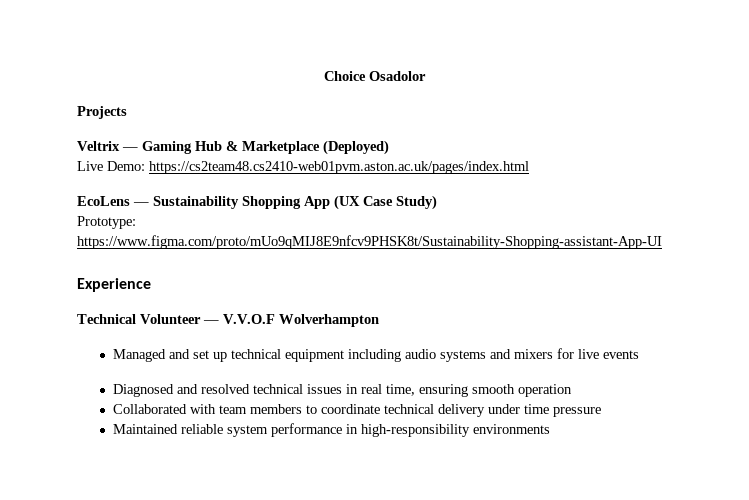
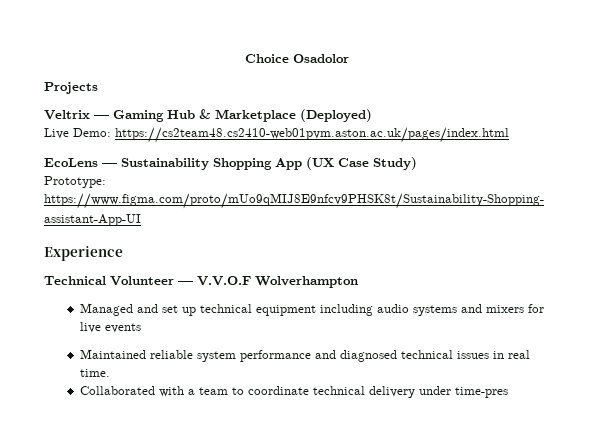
- Diagnosed and resolved technical issues in real time, ensuring smooth operation
+ Maintained reliable system performance and diagnosed technical issues in real time.
- Collaborated with team members to coordinate technical delivery under time pressure
- Maintained reliable system performance in high-responsibility environments
+ Collaborated with a team to coordinate technical delivery under time-pres

